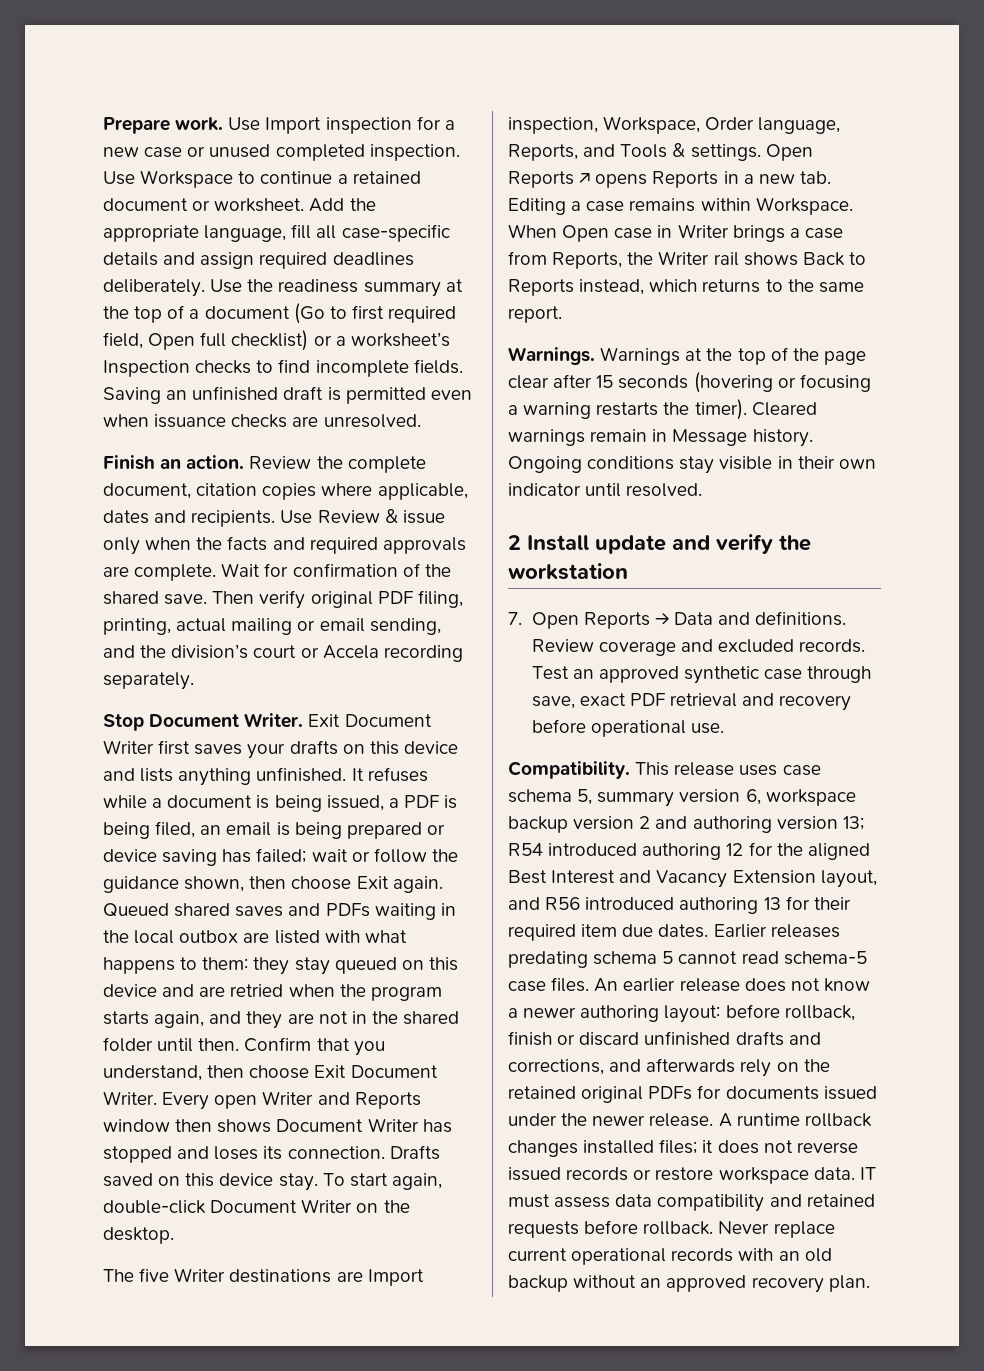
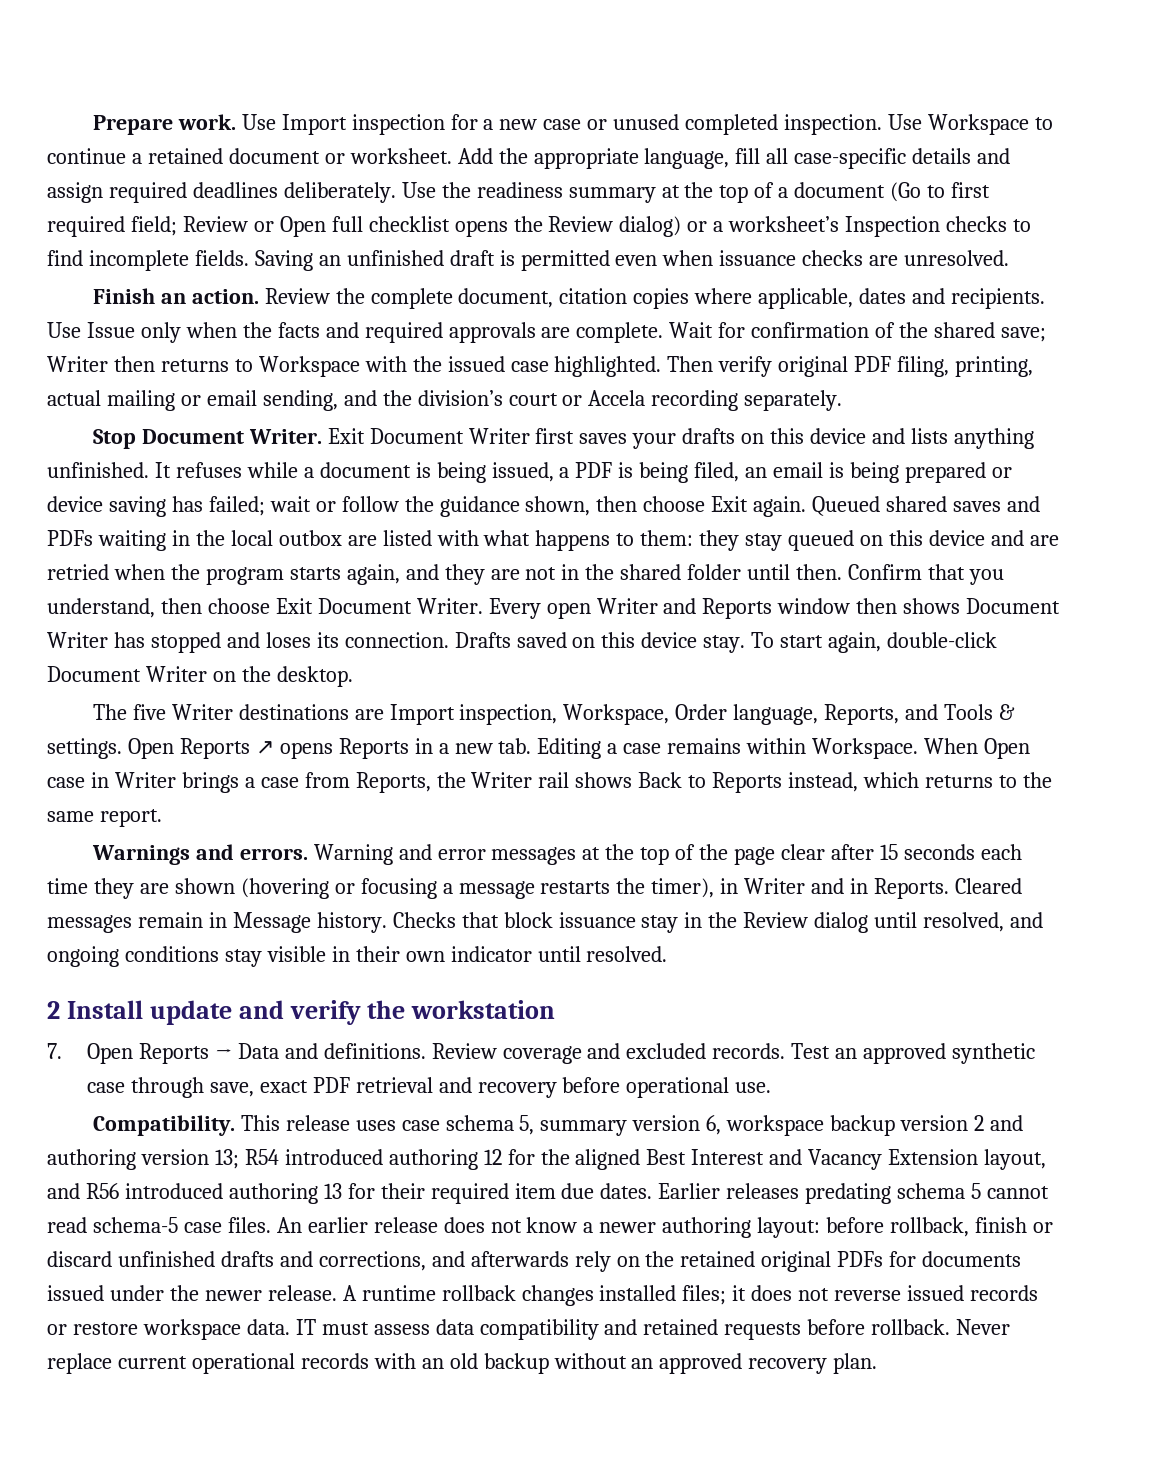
- Use the readiness summary at the top of a document (Go to first required field, Open full checklist) or a worksheet’s Inspection checks to find incomplete fields.
+ Use the readiness summary at the top of a document (Go to first required field; Review or Open full checklist opens the Review dialog) or a worksheet’s Inspection checks to find incomplete fields.
- Use Review & issue only when the facts and required approvals are complete.
+ Use Issue only when the facts and required approvals are complete.
- Wait for confirmation of the shared save.
+ Wait for confirmation of the shared save; Writer then returns to Workspace with the issued case highlighted.
- Warnings. Warnings at the top of the page clear after 15 seconds (hovering or focusing a warning restarts the timer). Cleared warnings remain in Message history. Ongoing conditions stay visible in their own indicator until resolved.
+ Warnings and errors. Warning and error messages at the top of the page clear after 15 seconds each time they are shown (hovering or focusing a message restarts the timer), in Writer and in Reports. Cleared messages remain in Message history. Checks that block issuance stay in the Review dialog until resolved, and ongoing conditions stay visible in their own indicator until resolved.

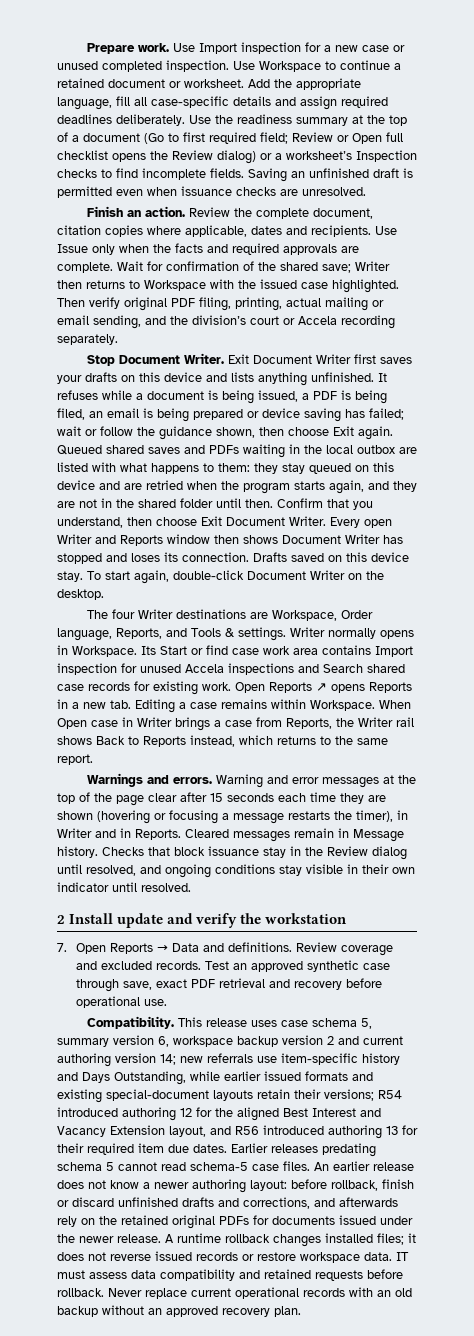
- The five Writer destinations are Import inspection, Workspace, Order language, Reports, and Tools & settings.
+ The four Writer destinations are Workspace, Order language, Reports, and Tools & settings.
+ Writer normally opens in Workspace. Its Start or find case work area contains Import inspection for unused Accela inspections and Search shared case records for existing work.
- This release uses case schema 5, summary version 6, workspace backup version 2 and authoring version 13; R54 introduced authoring 12 for the aligned Best Interest and Vacancy Extension layout, and R56 introduced authoring 13 for their required item due dates.
+ This release uses case schema 5, summary version 6, workspace backup version 2 and current authoring version 14; new referrals use item-specific history and Days Outstanding, while earlier issued formats and existing special-document layouts retain their versions; R54 introduced authoring 12 for the aligned Best Interest and Vacancy Extension layout, and R56 introduced authoring 13 for their required item due dates.

